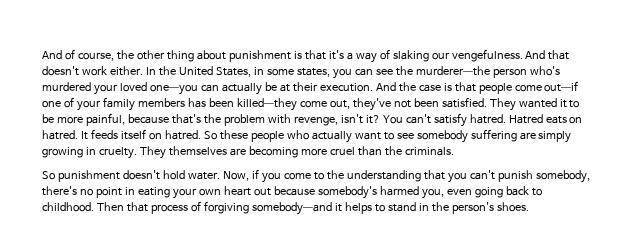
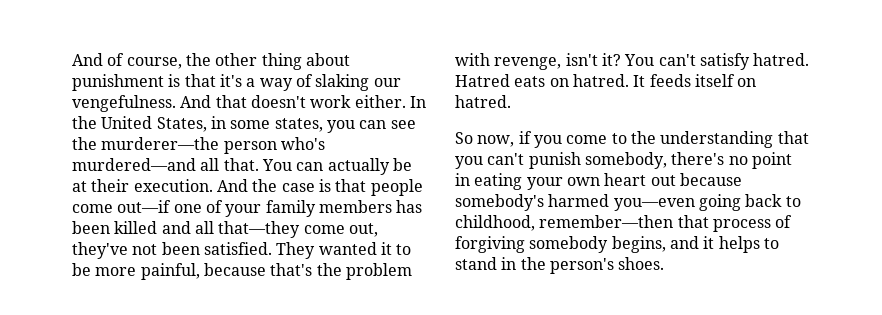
- In the United States, in some states, you can see the murderer—the person who's murdered your loved one—you can actually be at their execution.
+ In the United States, in some states, you can see the murderer—the person who's murdered—and all that. You can actually be at their execution.
- And the case is that people come out—if one of your family members has been killed—they come out, they've not been satisfied.
+ And the case is that people come out—if one of your family members has been killed and all that—they come out, they've not been satisfied.
- It feeds itself on hatred. So these people who actually want to see somebody suffering are simply growing in cruelty. They themselves are becoming more cruel than the criminals.
- So punishment doesn't hold water. Now, if you come to the understanding that you can't punish somebody, there's no point in eating your own heart out because somebody's harmed you, even going back to childhood. Then that process of forgiving somebody—and it helps to stand in the person's shoes.
+ It feeds itself on hatred.
+ So now, if you come to the understanding that you can't punish somebody, there's no point in eating your own heart out because somebody's harmed you—even going back to childhood, remember—then that process of forgiving somebody begins, and it helps to stand in the person's shoes.

